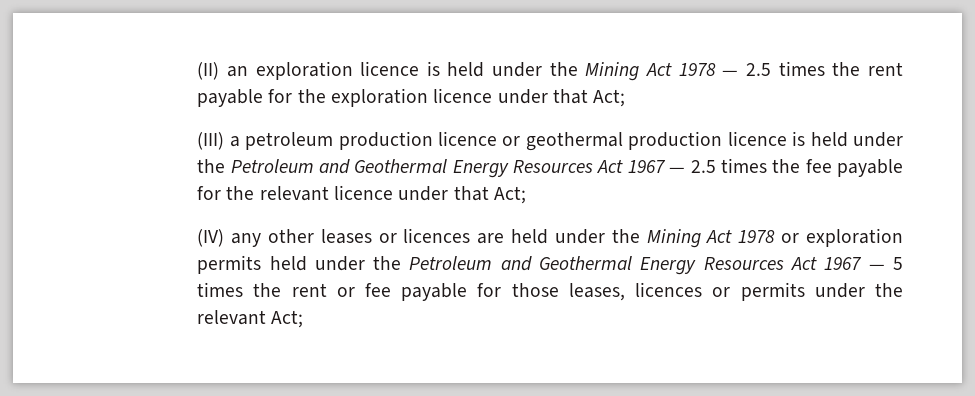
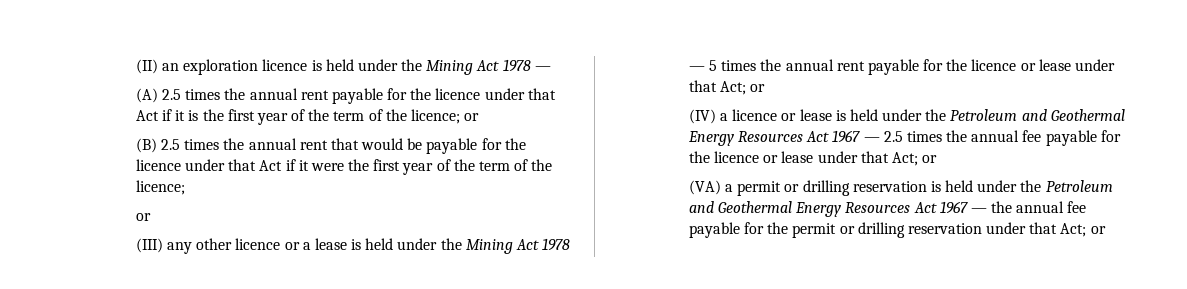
- (II) an exploration licence is held under the Mining Act 1978 — 2.5 times the rent payable for the exploration licence under that Act;
- (III) a petroleum production licence or geothermal production licence is held under the Petroleum and Geothermal Energy Resources Act 1967 — 2.5 times the fee payable for the relevant licence under that Act;
- (IV) any other leases or licences are held under the Mining Act 1978 or exploration permits held under the Petroleum and Geothermal Energy Resources Act 1967 — 5 times the rent or fee payable for those leases, licences or permits under the relevant Act;
+ (II) an exploration licence is held under the Mining Act 1978 —
+ (A) 2.5 times the annual rent payable for the licence under that Act if it is the first year of the term of the licence; or
+ (B) 2.5 times the annual rent that would be payable for the licence under that Act if it were the first year of the term of the licence;
+ or
+ (III) any other licence or a lease is held under the Mining Act 1978 — 5 times the annual rent payable for the licence or lease under that Act; or
+ (IV) a licence or lease is held under the Petroleum and Geothermal Energy Resources Act 1967 — 2.5 times the annual fee payable for the licence or lease under that Act; or
+ (VA) a permit or drilling reservation is held under the Petroleum and Geothermal Energy Resources Act 1967 — the annual fee payable for the permit or drilling reservation under that Act; or

